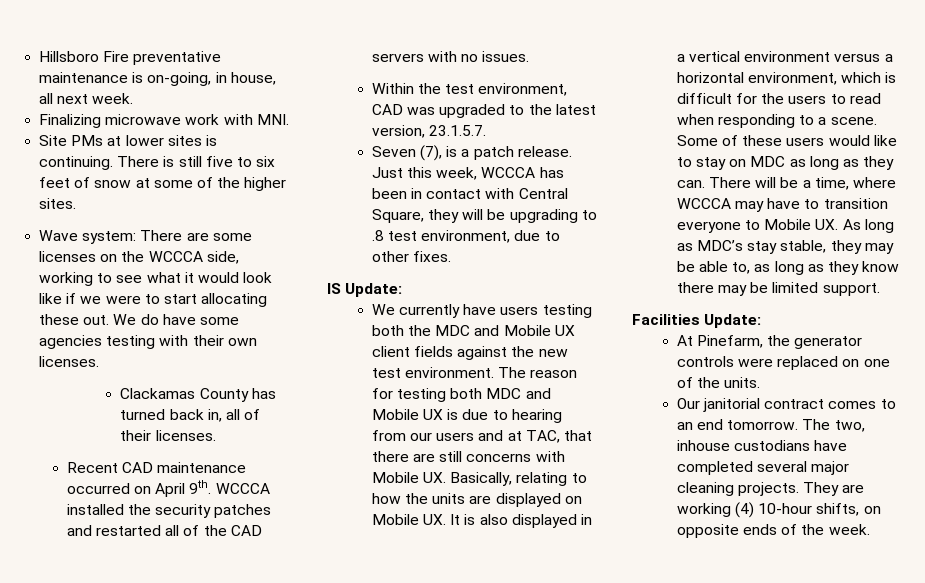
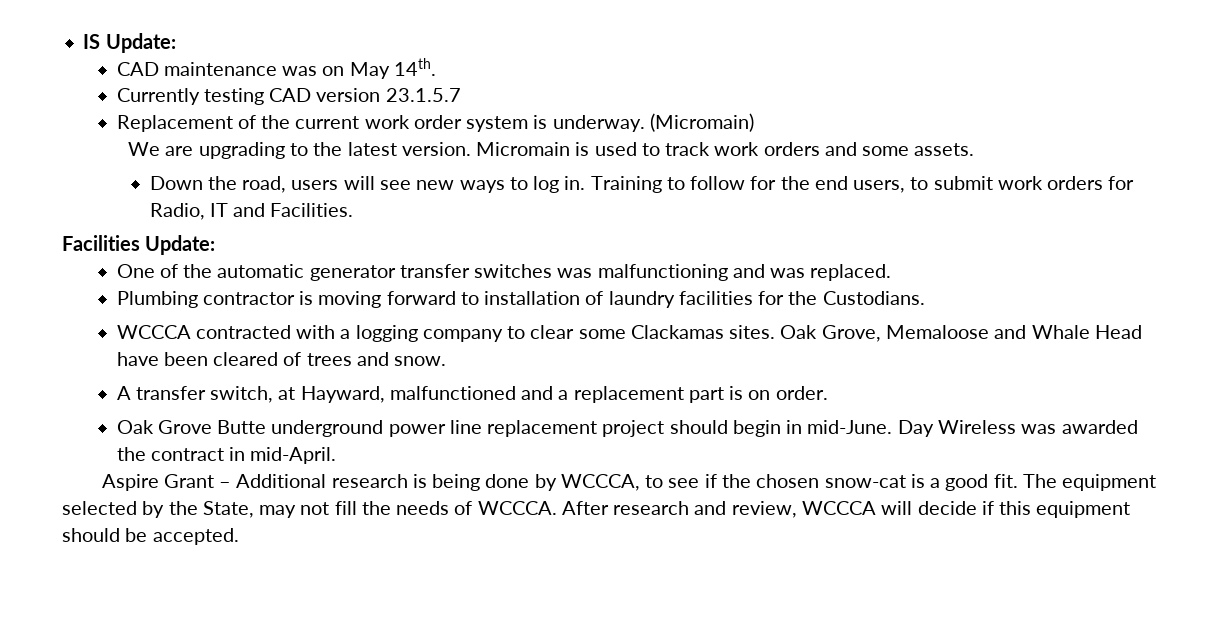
- Hillsboro Fire preventative maintenance is on-going, in house, all next week.
- Finalizing microwave work with MNI.
- Site PMs at lower sites is continuing. There is still five to six feet of snow at some of the higher sites.
- Wave system: There are some licenses on the WCCCA side, working to see what it would look like if we were to start allocating these out. We do have some agencies testing with their own licenses.
- Clackamas County has turned back in, all of their licenses.
- Recent CAD maintenance occurred on April 9th. WCCCA installed the security patches and restarted all of the CAD servers with no issues.
- Within the test environment, CAD was upgraded to the latest version, 23.1.5.7.
- Seven (7), is a patch release. Just this week, WCCCA has been in contact with Central Square, they will be upgrading to .8 test environment, due to other fixes.
  IS Update:
- We currently have users testing both the MDC and Mobile UX client fields against the new test environment. The reason for testing both MDC and Mobile UX is due to hearing from our users and at TAC, that there are still concerns with Mobile UX. Basically, relating to how the units are displayed on Mobile UX. It is also displayed in a vertical environment versus a horizontal environment, which is difficult for the users to read when responding to a scene. Some of these users would like to stay on MDC as long as they can. There will be a time, where WCCCA may have to transition everyone to Mobile UX. As long as MDC’s stay stable, they may be able to, as long as they know there may be limited support.
+ CAD maintenance was on May 14th.
+ Currently testing CAD version 23.1.5.7
+ Replacement of the current work order system is underway. (Micromain)
+ We are upgrading to the latest version. Micromain is used to track work orders and some assets.
+ Down the road, users will see new ways to log in. Training to follow for the end users, to submit work orders for Radio, IT and Facilities.
  Facilities Update:
- At Pinefarm, the generator controls were replaced on one of the units.
- Our janitorial contract comes to an end tomorrow. The two, inhouse custodians have completed several major cleaning projects. They are working (4) 10-hour shifts, on opposite ends of the week.
+ One of the automatic generator transfer switches was malfunctioning and was replaced.
+ Plumbing contractor is moving forward to installation of laundry facilities for the Custodians.
+ WCCCA contracted with a logging company to clear some Clackamas sites. Oak Grove, Memaloose and Whale Head have been cleared of trees and snow.
+ A transfer switch, at Hayward, malfunctioned and a replacement part is on order.
+ Oak Grove Butte underground power line replacement project should begin in mid-June. Day Wireless was awarded the contract in mid-April.
+ Aspire Grant – Additional research is being done by WCCCA, to see if the chosen snow-cat is a good fit. The equipment selected by the State, may not fill the needs of WCCCA. After research and review, WCCCA will decide if this equipment should be accepted.

